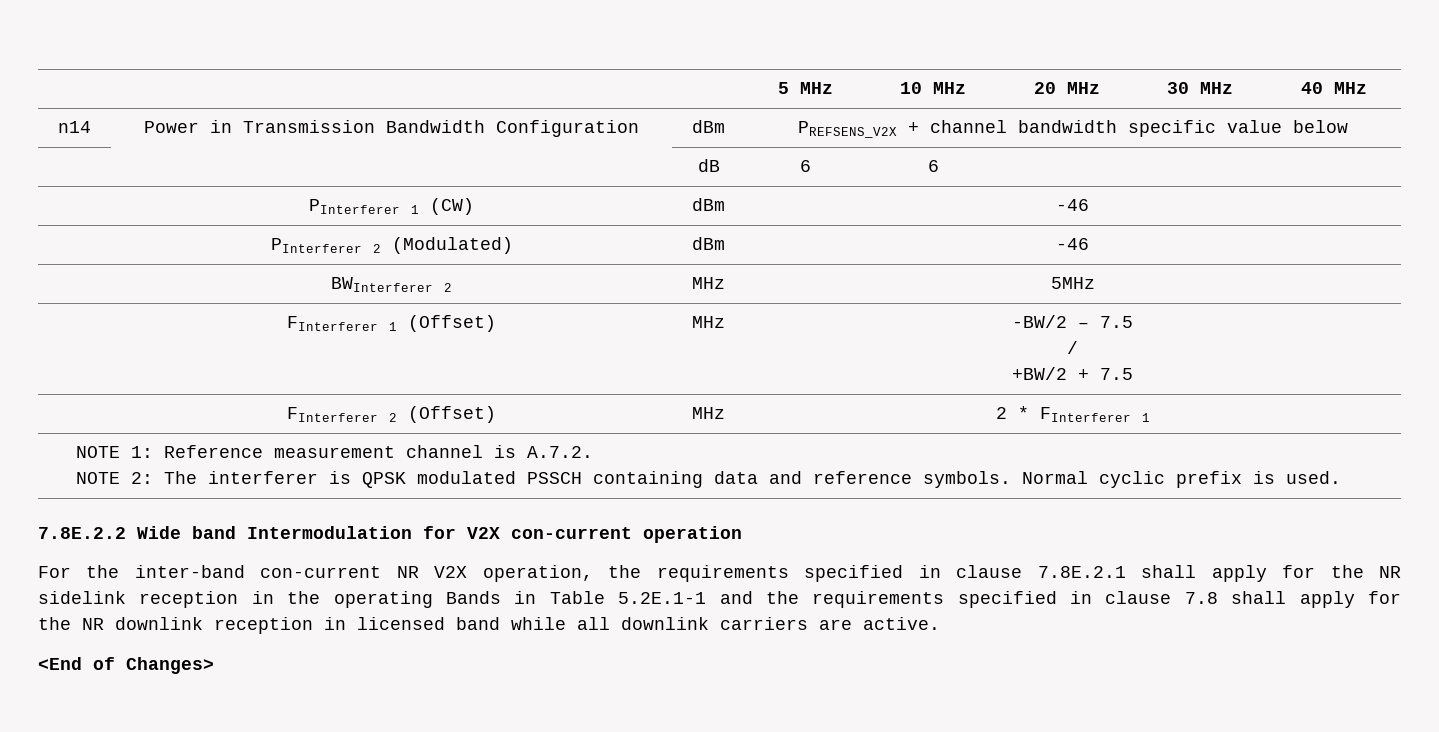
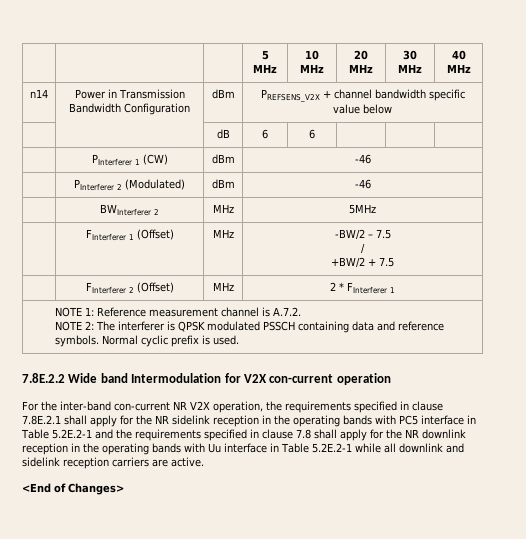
- For the inter-band con-current NR V2X operation, the requirements specified in clause 7.8E.2.1 shall apply for the NR sidelink reception in the operating Bands in Table 5.2E.1-1 and the requirements specified in clause 7.8 shall apply for the NR downlink reception in licensed band while all downlink carriers are active.
+ For the inter-band con-current NR V2X operation, the requirements specified in clause 7.8E.2.1 shall apply for the NR sidelink reception in the operating bands with PC5 interface in Table 5.2E.2-1 and the requirements specified in clause 7.8 shall apply for the NR downlink reception in the operating bands with Uu interface in Table 5.2E.2-1 while all downlink and sidelink reception carriers are active.

